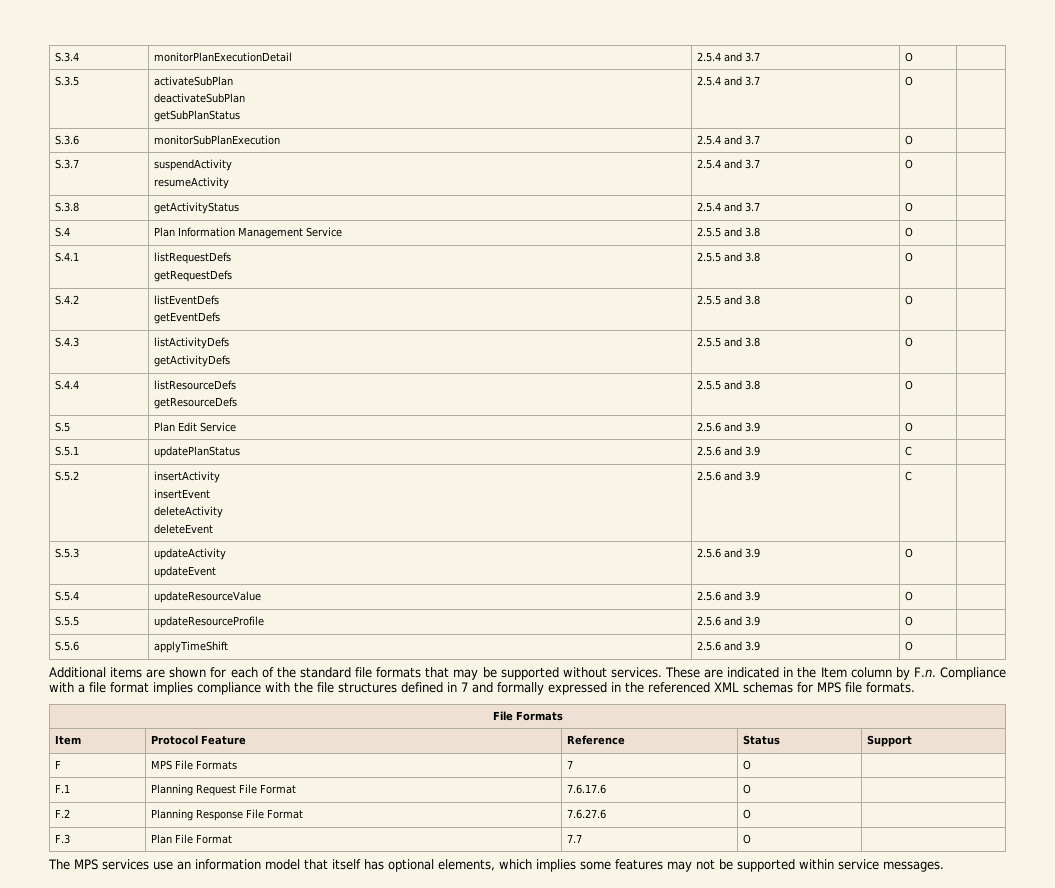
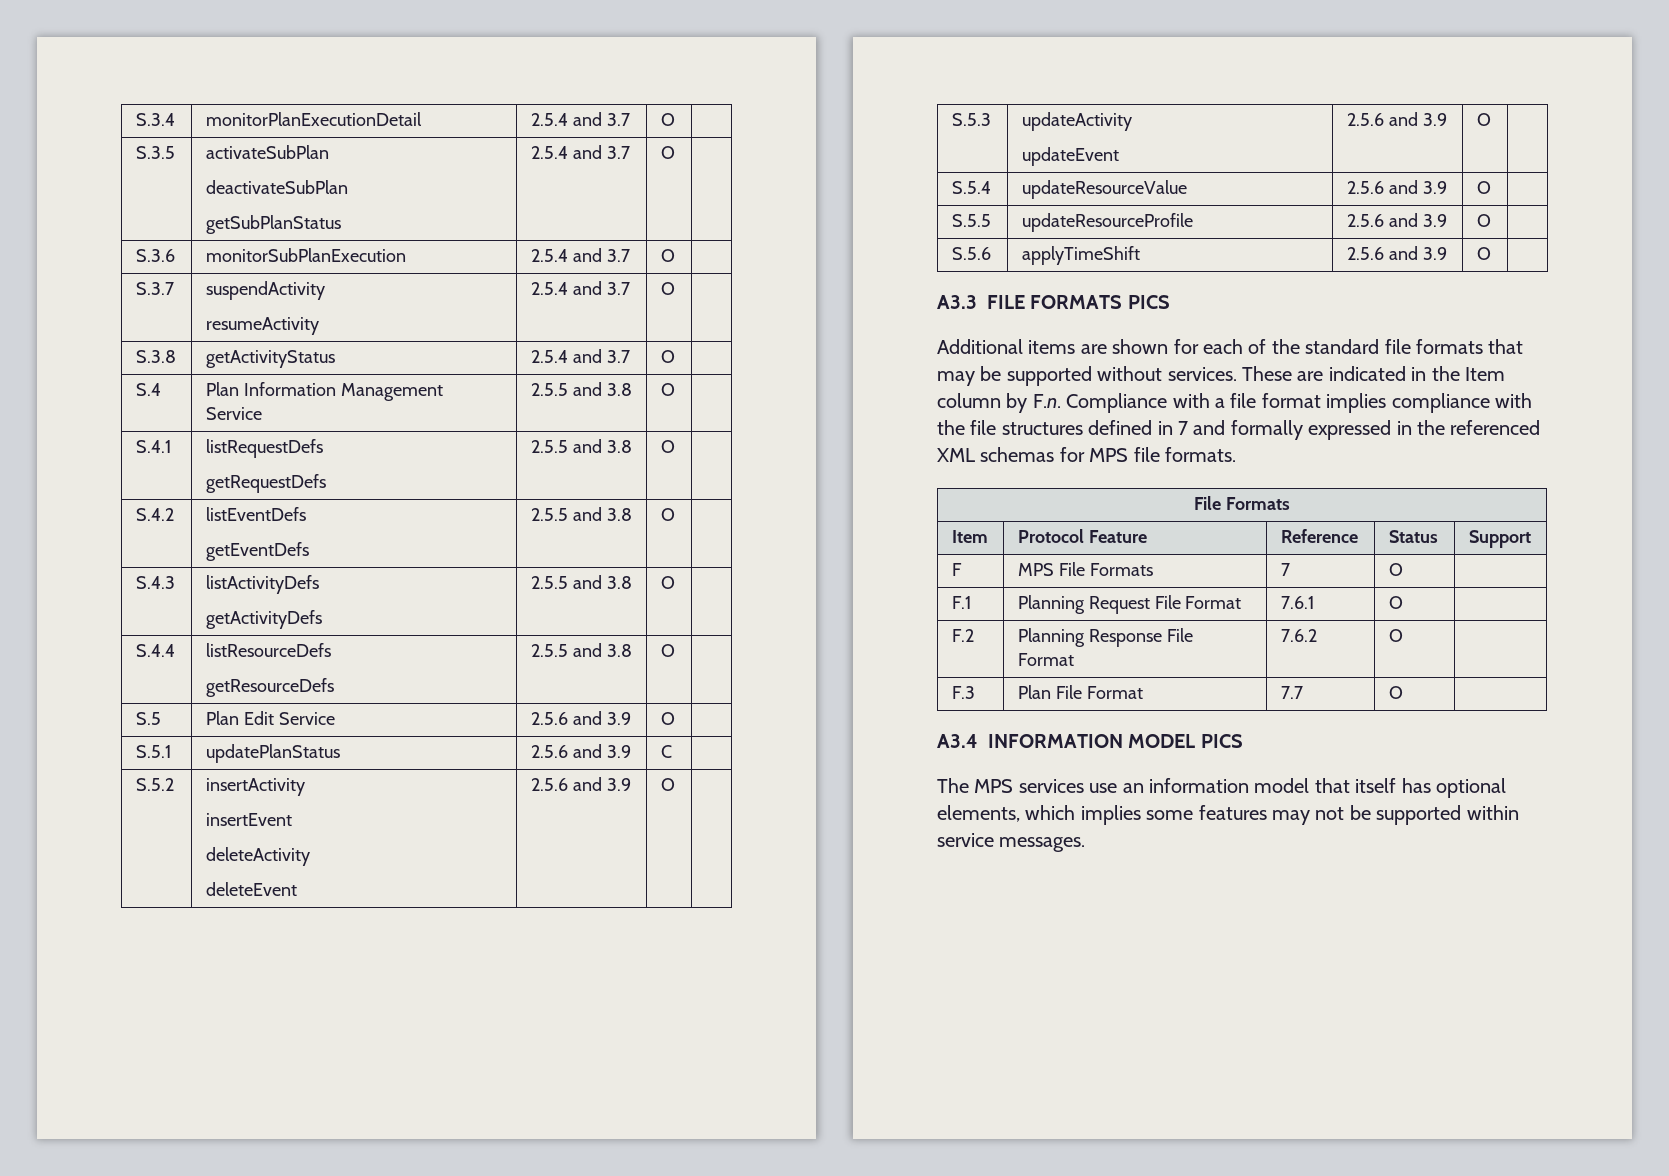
  S.5.2 | insertActivity
  insertEvent
  deleteActivity
- deleteEvent | 2.5.6 and 3.9 | C |
+ deleteEvent | 2.5.6 and 3.9 | O |
+ A3.3 FILE FORMATS PICS
- F.1 | Planning Request File Format | 7.6.17.6 | O |
+ F.1 | Planning Request File Format | 7.6.1 | O |
- F.2 | Planning Response File Format | 7.6.27.6 | O |
+ F.2 | Planning Response File Format | 7.6.2 | O |
+ A3.4 INFORMATION MODEL PICS

